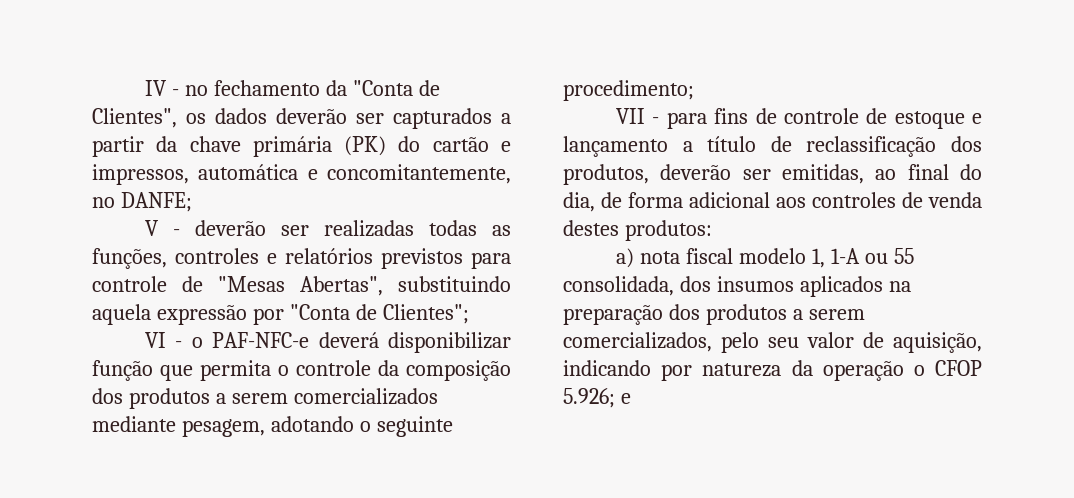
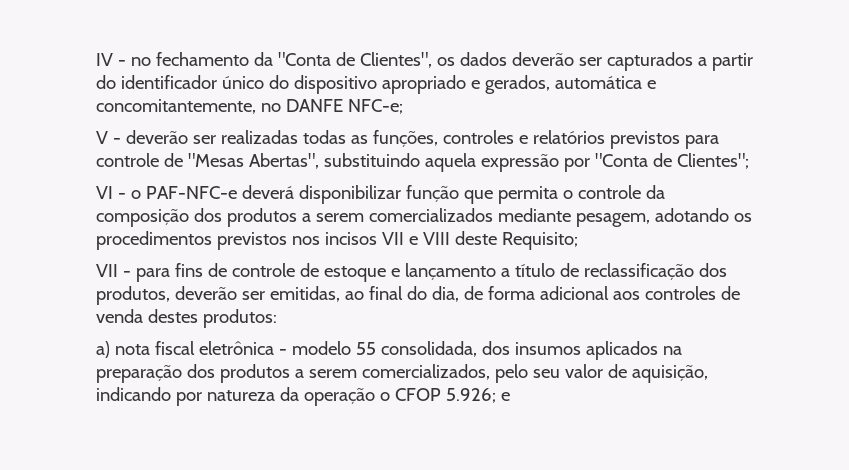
- IV - no fechamento da "Conta de Clientes", os dados deverão ser capturados a partir da chave primária (PK) do cartão e impressos, automática e concomitantemente, no DANFE;
+ IV - no fechamento da "Conta de Clientes", os dados deverão ser capturados a partir do identificador único do dispositivo apropriado e gerados, automática e concomitantemente, no DANFE NFC-e;
- VI - o PAF-NFC-e deverá disponibilizar função que permita o controle da composição dos produtos a serem comercializados mediante pesagem, adotando o seguinte procedimento;
+ VI - o PAF-NFC-e deverá disponibilizar função que permita o controle da composição dos produtos a serem comercializados mediante pesagem, adotando os procedimentos previstos nos incisos VII e VIII deste Requisito;
- a) nota fiscal modelo 1, 1-A ou 55 consolidada, dos insumos aplicados na preparação dos produtos a serem comercializados, pelo seu valor de aquisição, indicando por natureza da operação o CFOP 5.926; e
+ a) nota fiscal eletrônica - modelo 55 consolidada, dos insumos aplicados na preparação dos produtos a serem comercializados, pelo seu valor de aquisição, indicando por natureza da operação o CFOP 5.926; e

